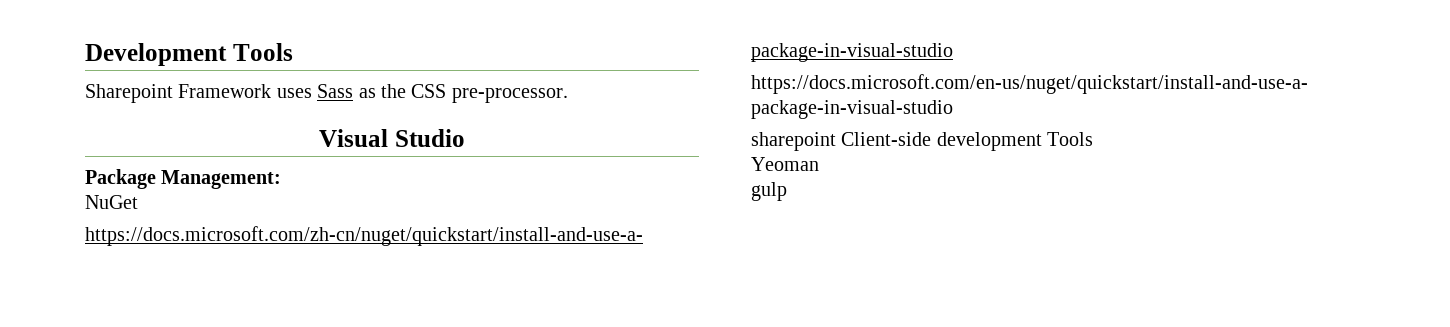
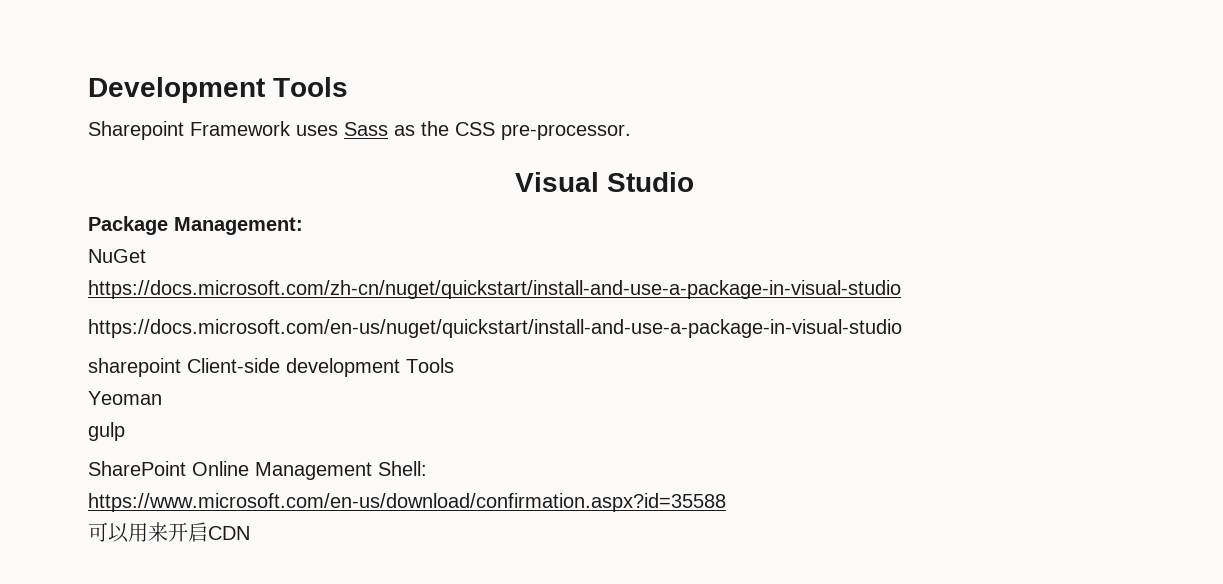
+ SharePoint Online Management Shell:
+ https://www.microsoft.com/en-us/download/confirmation.aspx?id=35588
+ 可以用来开启CDN

